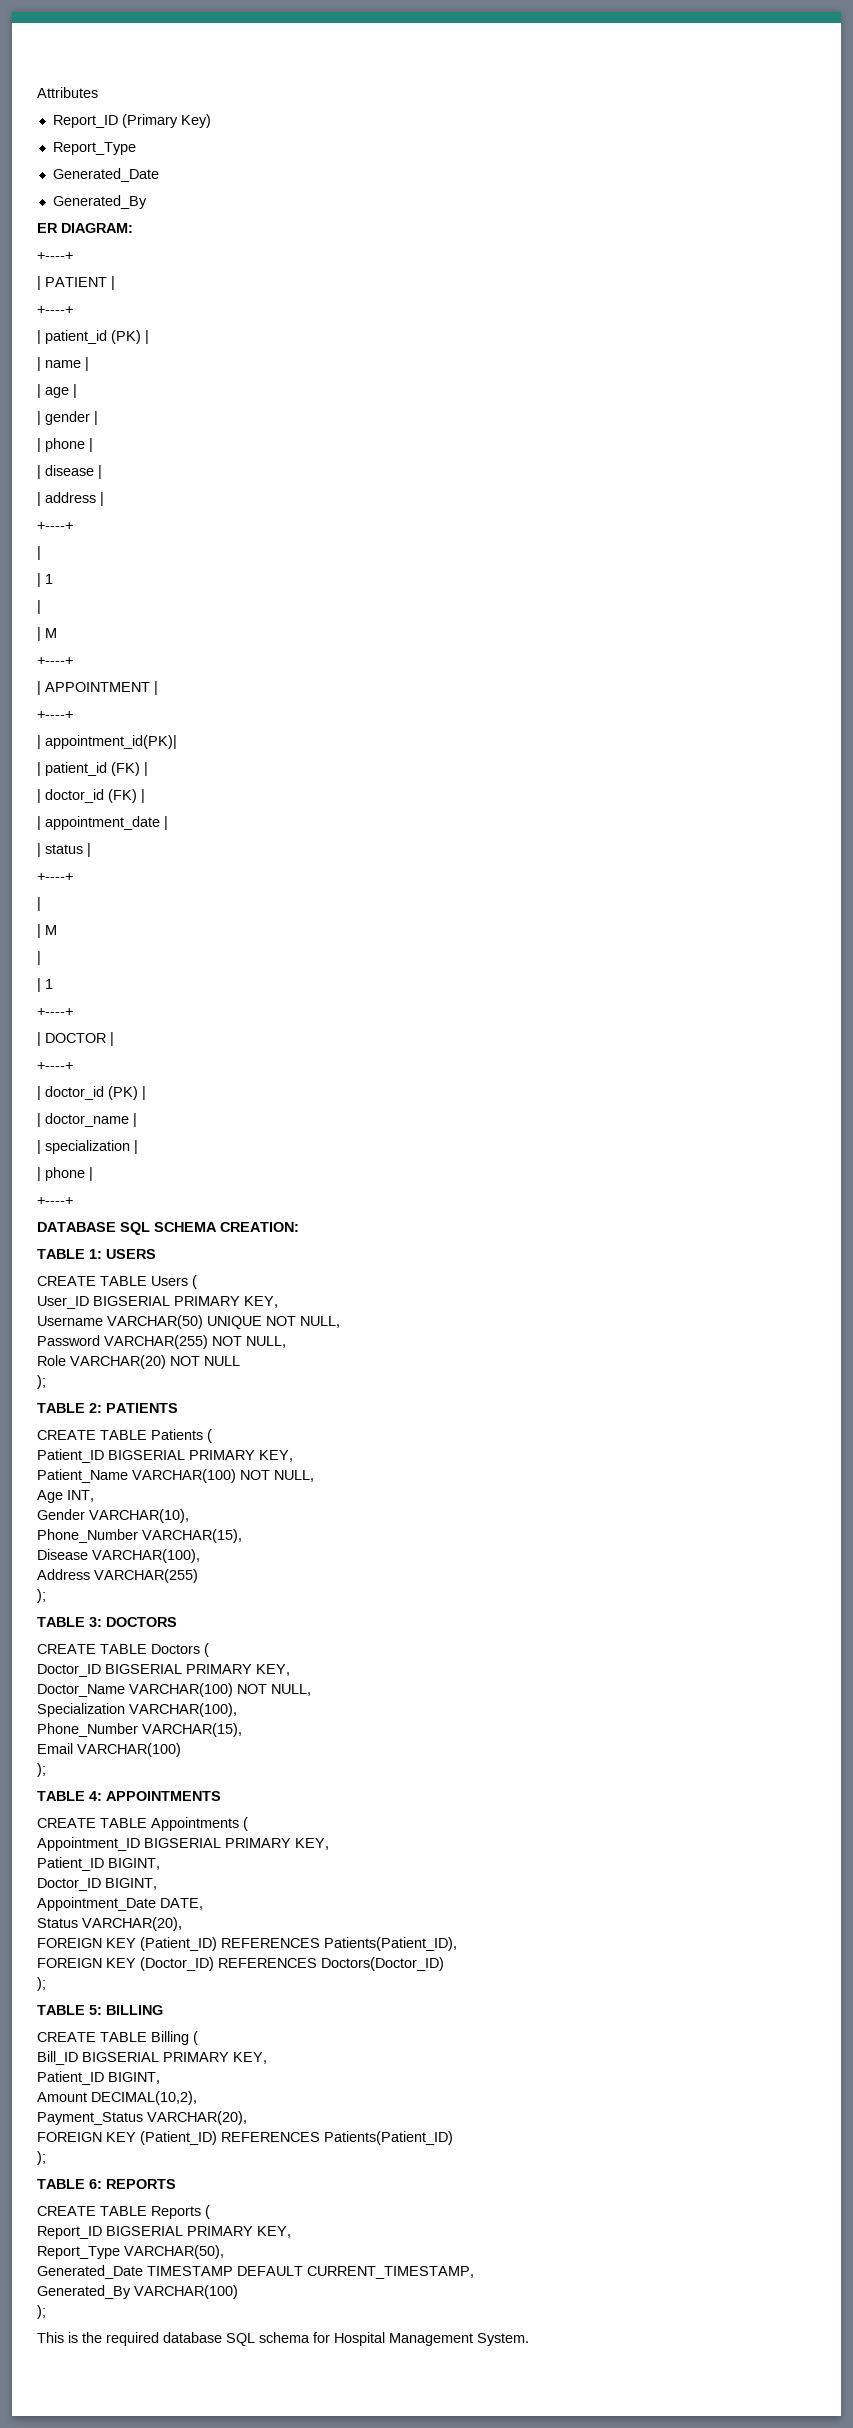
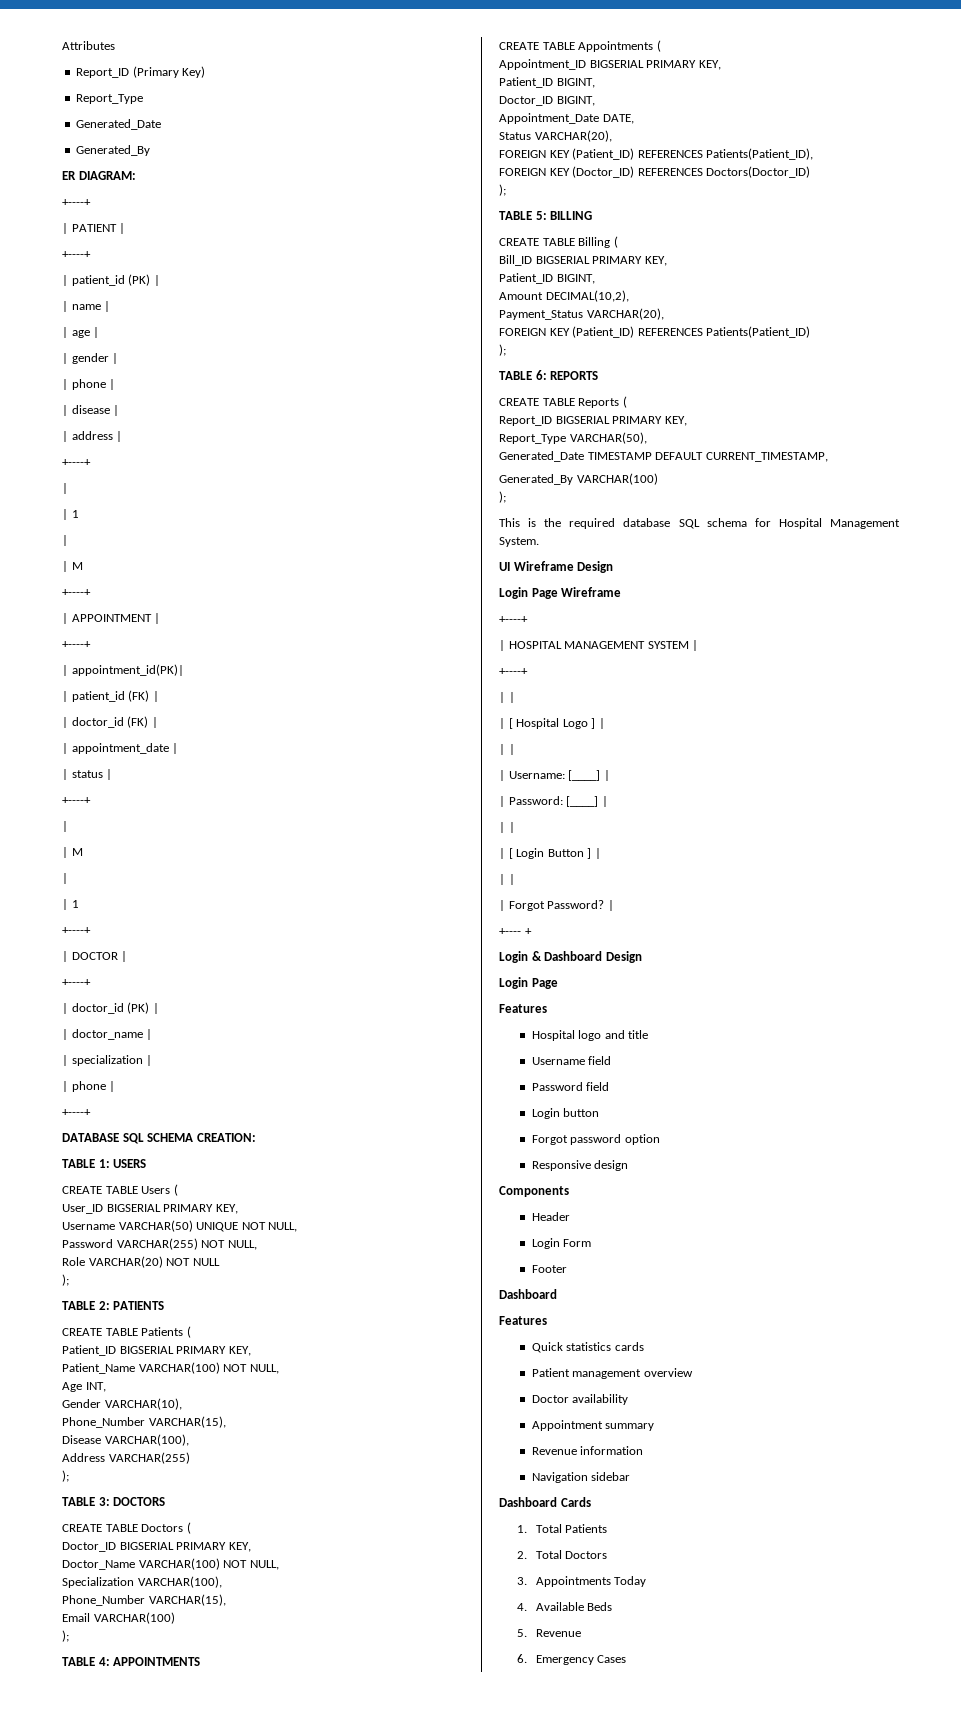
+ UI Wireframe Design
+ Login Page Wireframe
+ +----+
+ | HOSPITAL MANAGEMENT SYSTEM |
+ +----+
+ | |
+ | [ Hospital Logo ] |
+ | |
+ | Username: [____] |
+ | Password: [____] |
+ | |
+ | [ Login Button ] |
+ | |
+ | Forgot Password? |
+ +---- +
+ Login & Dashboard Design
+ Login Page
+ Features
+ Hospital logo and title
+ Username field
+ Password field
+ Login button
+ Forgot password option
+ Responsive design
+ Components
+ Header
+ Login Form
+ Footer
+ Dashboard
+ Features
+ Quick statistics cards
+ Patient management overview
+ Doctor availability
+ Appointment summary
+ Revenue information
+ Navigation sidebar
+ Dashboard Cards
+ 1. Total Patients
+ 2. Total Doctors
+ 3. Appointments Today
+ 4. Available Beds
+ 5. Revenue
+ 6. Emergency Cases

